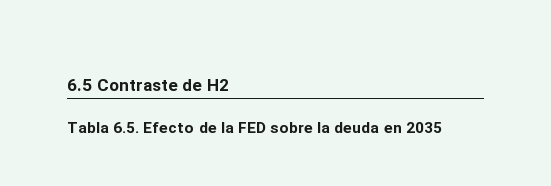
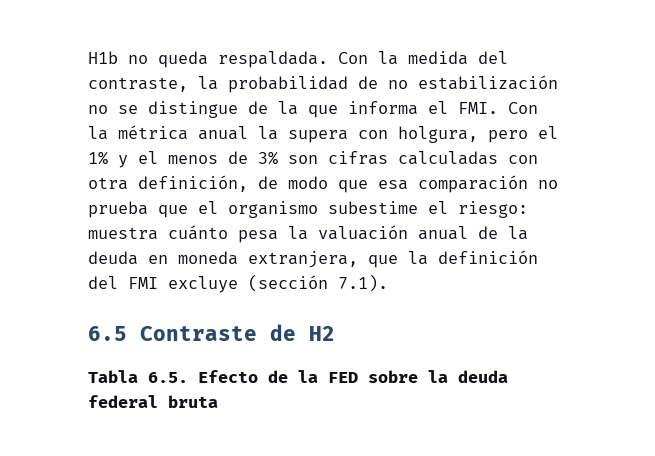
+ H1b no queda respaldada. Con la medida del contraste, la probabilidad de no estabilización no se distingue de la que informa el FMI. Con la métrica anual la supera con holgura, pero el 1% y el menos de 3% son cifras calculadas con otra definición, de modo que esa comparación no prueba que el organismo subestime el riesgo: muestra cuánto pesa la valuación anual de la deuda en moneda extranjera, que la definición del FMI excluye (sección 7.1).
- Tabla 6.5. Efecto de la FED sobre la deuda en 2035
+ Tabla 6.5. Efecto de la FED sobre la deuda federal bruta

